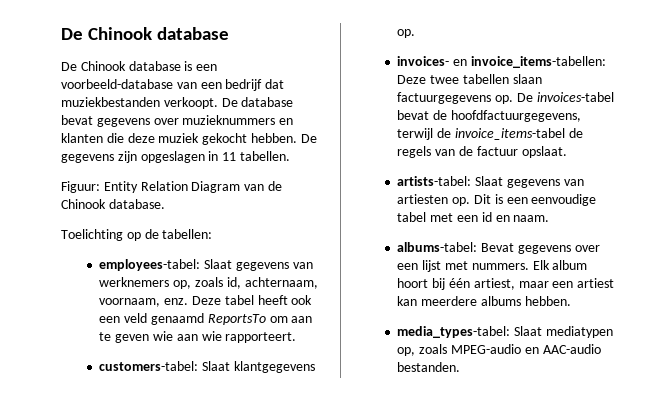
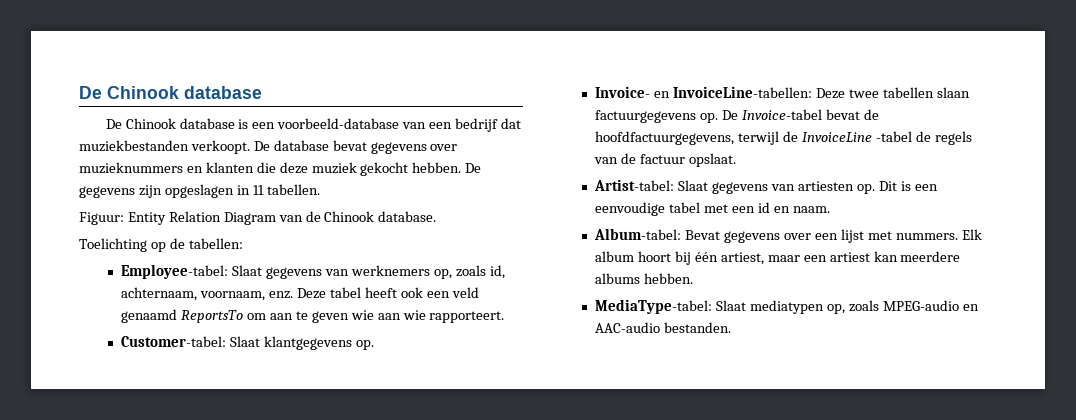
- employees-tabel: Slaat gegevens van werknemers op, zoals id, achternaam, voornaam, enz.
+ Employee-tabel: Slaat gegevens van werknemers op, zoals id, achternaam, voornaam, enz.
- customers-tabel: Slaat klantgegevens op.
+ Customer-tabel: Slaat klantgegevens op.
- invoices- en invoice_items-tabellen: Deze twee tabellen slaan factuurgegevens op. De invoices-tabel bevat de hoofdfactuurgegevens, terwijl de invoice_items-tabel de regels van de factuur opslaat.
+ Invoice- en InvoiceLine-tabellen: Deze twee tabellen slaan factuurgegevens op. De Invoice-tabel bevat de hoofdfactuurgegevens, terwijl de InvoiceLine -tabel de regels van de factuur opslaat.
- artists-tabel: Slaat gegevens van artiesten op. Dit is een eenvoudige tabel met een id en naam.
+ Artist-tabel: Slaat gegevens van artiesten op. Dit is een eenvoudige tabel met een id en naam.
- albums-tabel: Bevat gegevens over een lijst met nummers.
+ Album-tabel: Bevat gegevens over een lijst met nummers.
- media_types-tabel: Slaat mediatypen op, zoals MPEG-audio en AAC-audio bestanden.
+ MediaType-tabel: Slaat mediatypen op, zoals MPEG-audio en AAC-audio bestanden.

